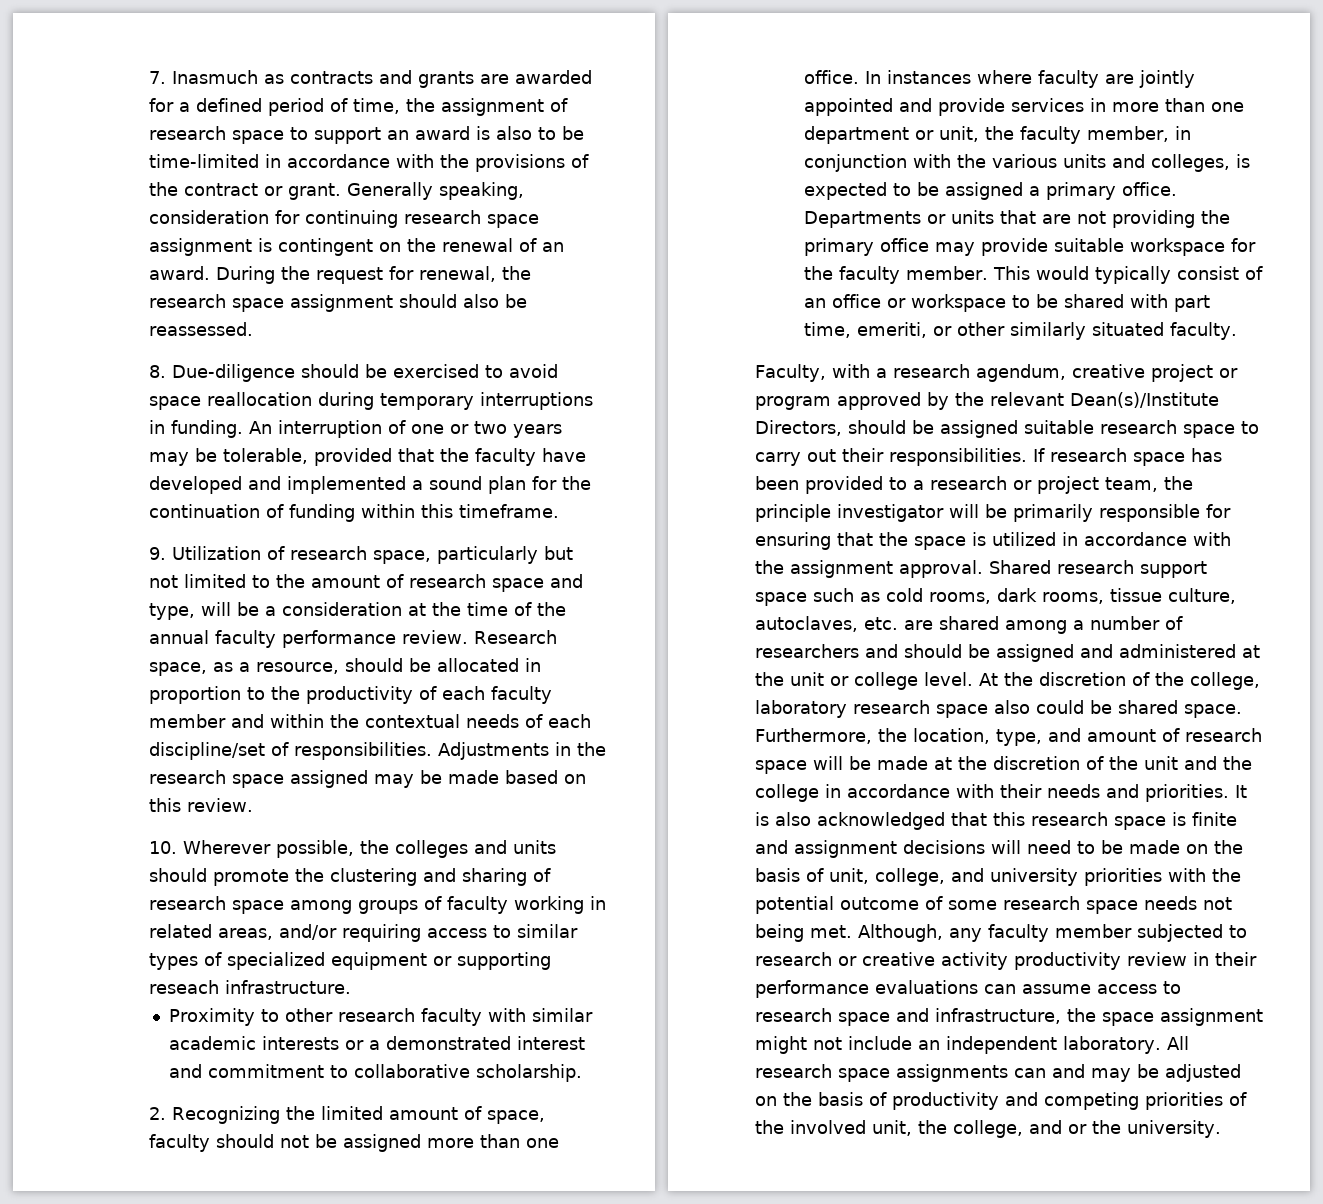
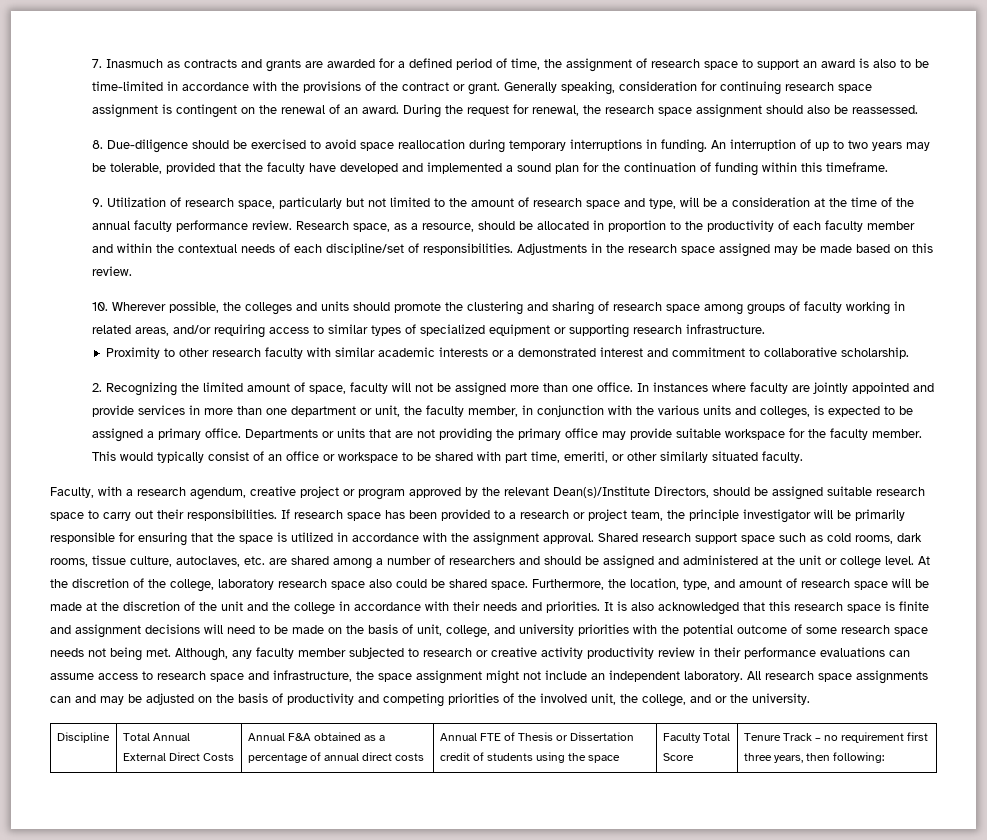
- An interruption of one or two years may be tolerable, provided that the faculty have developed and implemented a sound plan for the continuation of funding within this timeframe.
+ An interruption of up to two years may be tolerable, provided that the faculty have developed and implemented a sound plan for the continuation of funding within this timeframe.
- 10. Wherever possible, the colleges and units should promote the clustering and sharing of research space among groups of faculty working in related areas, and/or requiring access to similar types of specialized equipment or supporting reseach infrastructure.
+ 10. Wherever possible, the colleges and units should promote the clustering and sharing of research space among groups of faculty working in related areas, and/or requiring access to similar types of specialized equipment or supporting research infrastructure.
- 2. Recognizing the limited amount of space, faculty should not be assigned more than one office.
+ 2. Recognizing the limited amount of space, faculty will not be assigned more than one office.
+ Discipline | Total Annual External Direct Costs | Annual F&A obtained as a percentage of annual direct costs | Annual FTE of Thesis or Dissertation credit of students using the space | Faculty Total Score | Tenure Track – no requirement first three years, then following:

